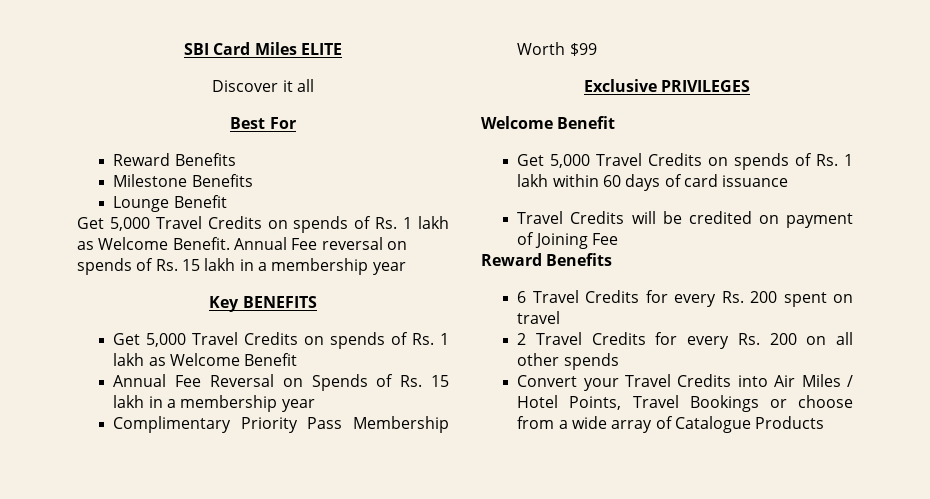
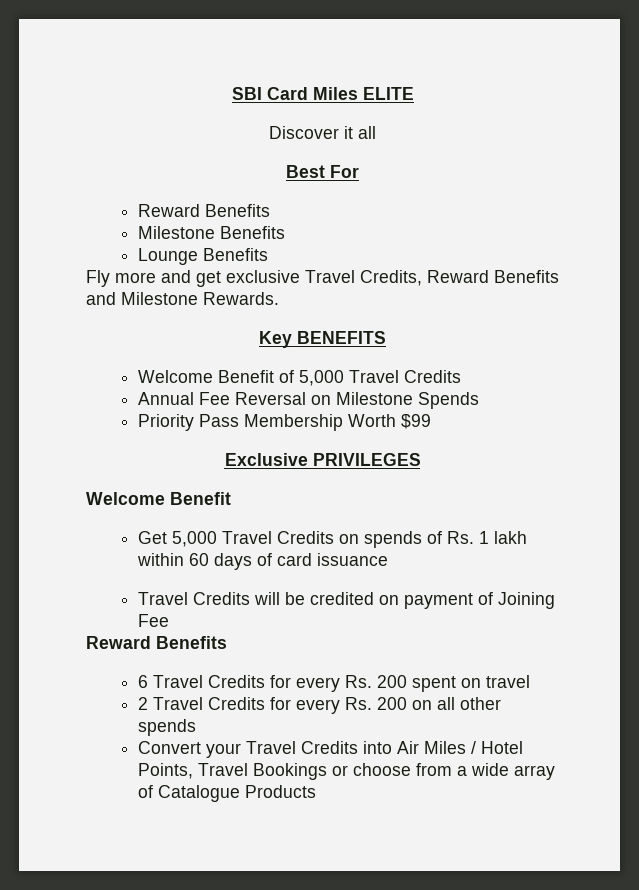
- Lounge Benefit
- Get 5,000 Travel Credits on spends of Rs. 1 lakh as Welcome Benefit. Annual Fee reversal on spends of Rs. 15 lakh in a membership year
+ Lounge Benefits
+ Fly more and get exclusive Travel Credits, Reward Benefits and Milestone Rewards.
- Get 5,000 Travel Credits on spends of Rs. 1 lakh as Welcome Benefit
+ Welcome Benefit of 5,000 Travel Credits
- Annual Fee Reversal on Spends of Rs. 15 lakh in a membership year
- Complimentary Priority Pass Membership Worth $99
+ Annual Fee Reversal on Milestone Spends
+ Priority Pass Membership Worth $99

